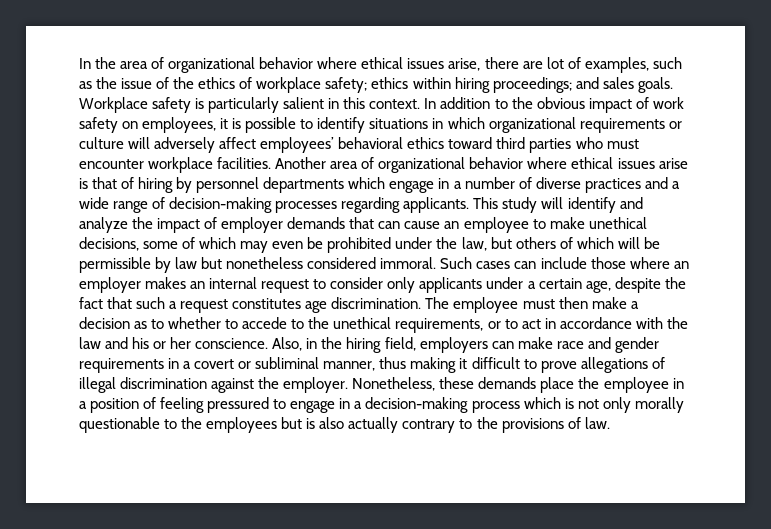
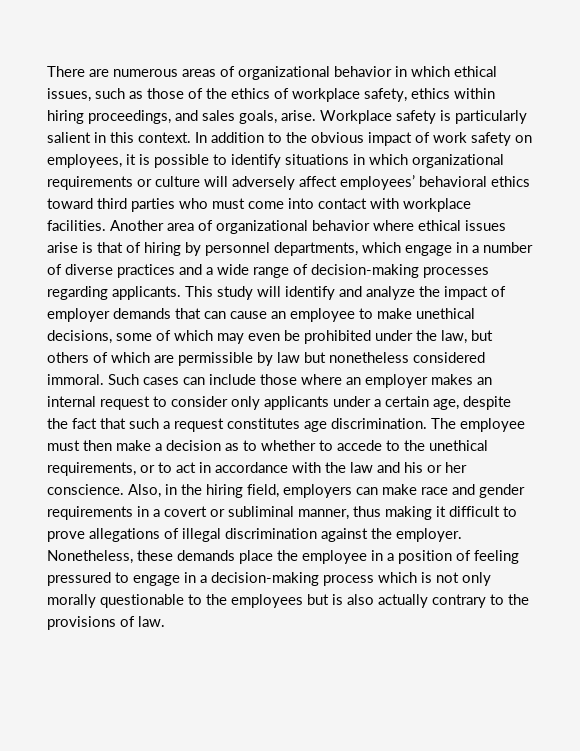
- In the area of organizational behavior where ethical issues arise, there are lot of examples, such as the issue of the ethics of workplace safety; ethics within hiring proceedings; and sales goals.
+ There are numerous areas of organizational behavior in which ethical issues, such as those of the ethics of workplace safety, ethics within hiring proceedings, and sales goals, arise.
- In addition to the obvious impact of work safety on employees, it is possible to identify situations in which organizational requirements or culture will adversely affect employees’ behavioral ethics toward third parties who must encounter workplace facilities.
+ In addition to the obvious impact of work safety on employees, it is possible to identify situations in which organizational requirements or culture will adversely affect employees’ behavioral ethics toward third parties who must come into contact with workplace facilities.
- Another area of organizational behavior where ethical issues arise is that of hiring by personnel departments which engage in a number of diverse practices and a wide range of decision-making processes regarding applicants.
+ Another area of organizational behavior where ethical issues arise is that of hiring by personnel departments, which engage in a number of diverse practices and a wide range of decision-making processes regarding applicants.
- This study will identify and analyze the impact of employer demands that can cause an employee to make unethical decisions, some of which may even be prohibited under the law, but others of which will be permissible by law but nonetheless considered immoral.
+ This study will identify and analyze the impact of employer demands that can cause an employee to make unethical decisions, some of which may even be prohibited under the law, but others of which are permissible by law but nonetheless considered immoral.

